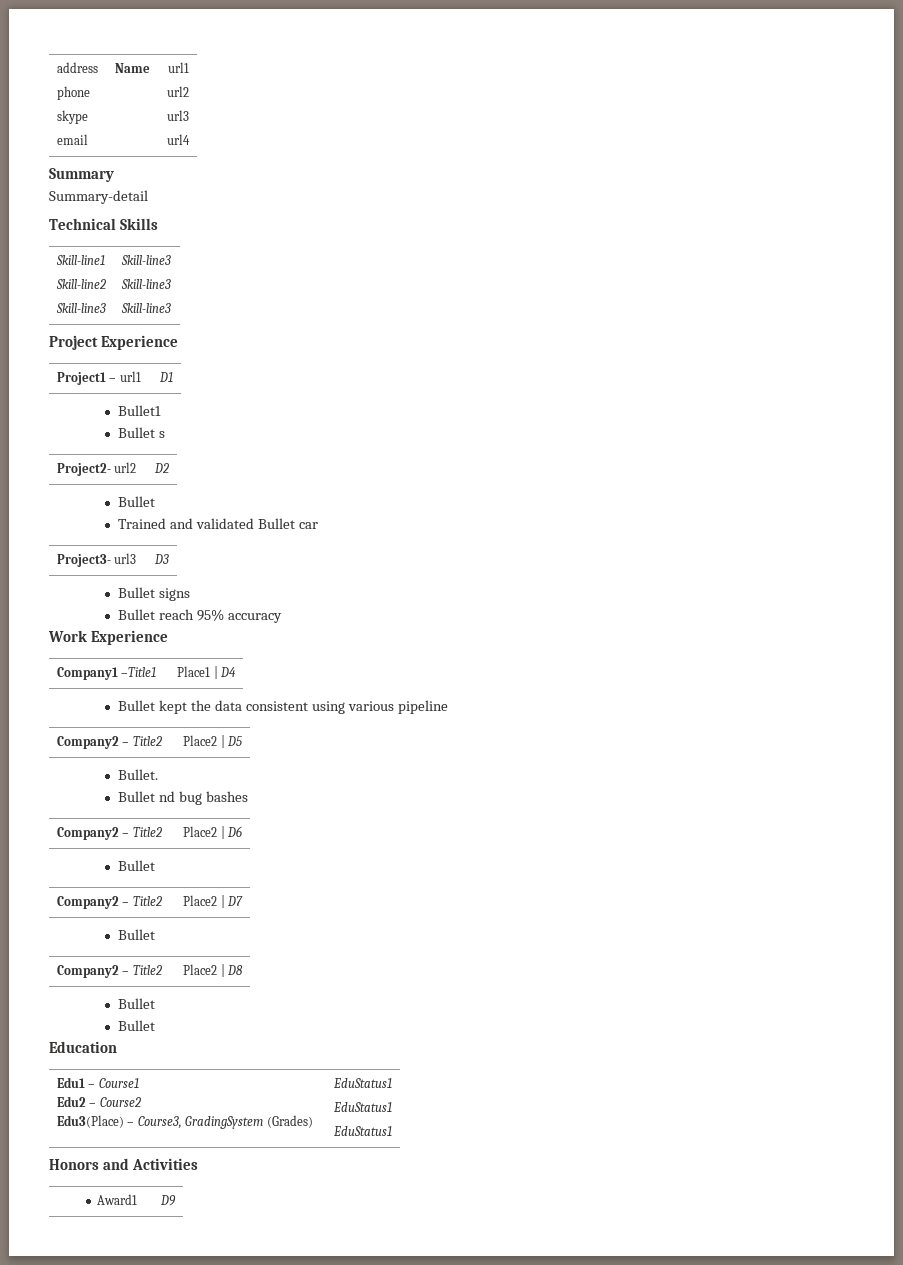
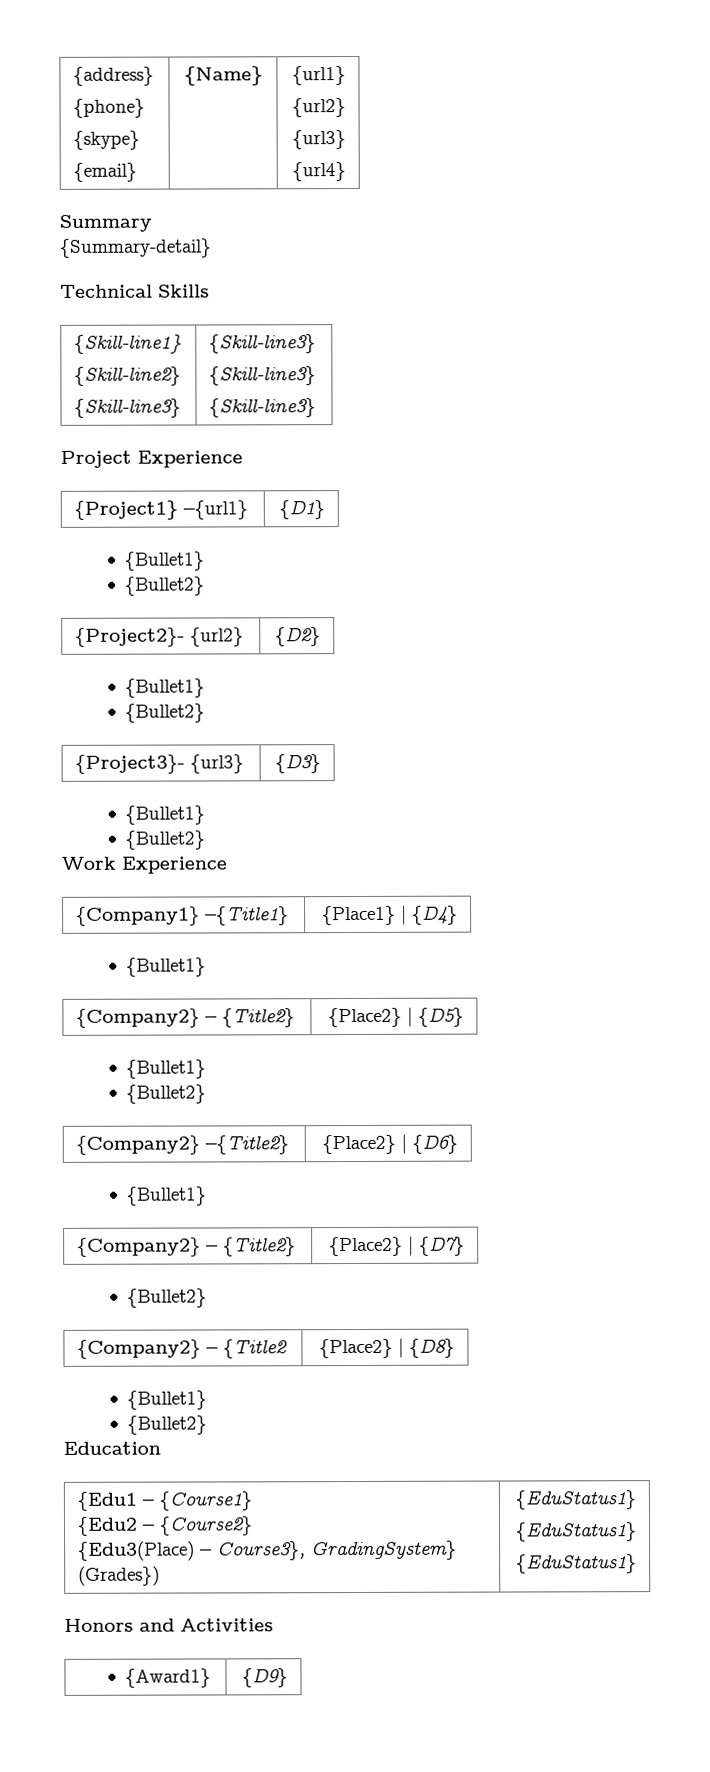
- address
- phone
- skype
- email | Name | url1
- url2
- url3
- url4
+ {address}
+ {phone}
+ {skype}
+ {email} | {Name} | {url1}
+ {url2}
+ {url3}
+ {url4}
- Summary-detail
+ {Summary-detail}
- Skill-line1
- Skill-line2
- Skill-line3 | Skill-line3
- Skill-line3
- Skill-line3
+ {Skill-line1}
+ {Skill-line2}
+ {Skill-line3} | {Skill-line3}
+ {Skill-line3}
+ {Skill-line3}
  Project Experience
- Project1 – url1 | D1
- Bullet1
- Bullet s
- Project2- url2 | D2
- Bullet
- Trained and validated Bullet car
- Project3- url3 | D3
- Bullet signs
- Bullet reach 95% accuracy
+ {Project1} –{url1} | {D1}
+ {Bullet1}
+ {Bullet2}
+ {Project2}- {url2} | {D2}
+ {Bullet1}
+ {Bullet2}
+ {Project3}- {url3} | {D3}
+ {Bullet1}
+ {Bullet2}
  Work Experience
- Company1 –Title1 | Place1 | D4
- Bullet kept the data consistent using various pipeline
- Company2 – Title2 | Place2 | D5
- Bullet.
- Bullet nd bug bashes
- Company2 – Title2 | Place2 | D6
- Bullet
- Company2 – Title2 | Place2 | D7
- Bullet
- Company2 – Title2 | Place2 | D8
- Bullet
- Bullet
+ {Company1} –{Title1} | {Place1} | {D4}
+ {Bullet1}
+ {Company2} – {Title2} | {Place2} | {D5}
+ {Bullet1}
+ {Bullet2}
+ {Company2} –{Title2} | {Place2} | {D6}
+ {Bullet1}
+ {Company2} – {Title2} | {Place2} | {D7}
+ {Bullet2}
+ {Company2} – {Title2 | {Place2} | {D8}
+ {Bullet1}
+ {Bullet2}
  Education
- Edu1 – Course1
- Edu2 – Course2
- Edu3(Place) – Course3, GradingSystem (Grades) | EduStatus1
- EduStatus1
- EduStatus1
+ {Edu1 – {Course1}
+ {Edu2 – {Course2}
+ {Edu3(Place) – Course3}, GradingSystem} (Grades}) | {EduStatus1}
+ {EduStatus1}
+ {EduStatus1}
- Award1 | D9
+ {Award1} | {D9}

